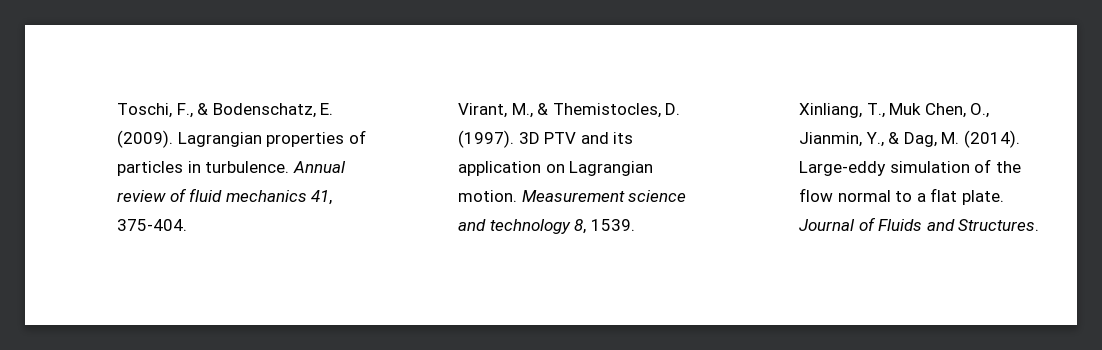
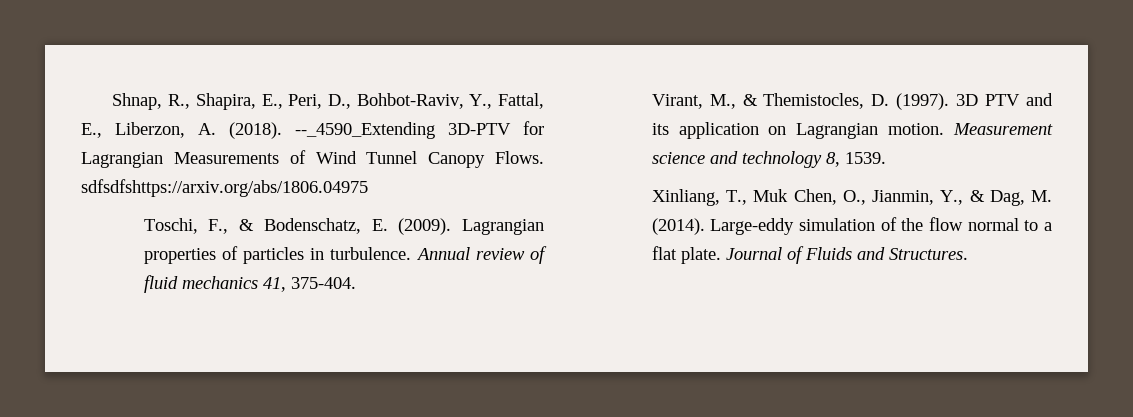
+ Shnap, R., Shapira, E., Peri, D., Bohbot-Raviv, Y., Fattal, E., Liberzon, A. (2018). --_4590_Extending 3D-PTV for Lagrangian Measurements of Wind Tunnel Canopy Flows. sdfsdfshttps://arxiv.org/abs/1806.04975

